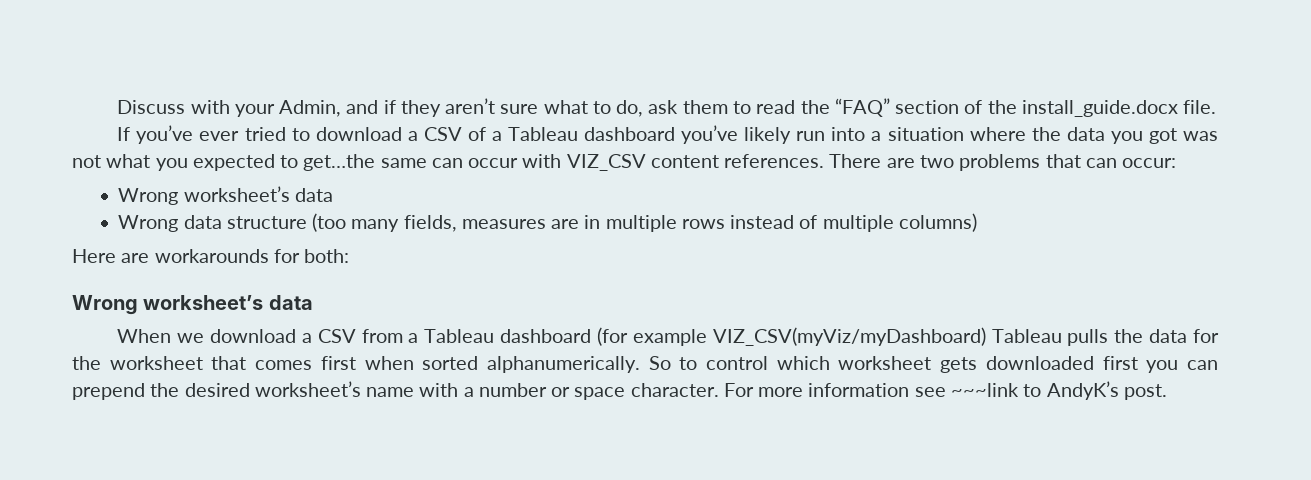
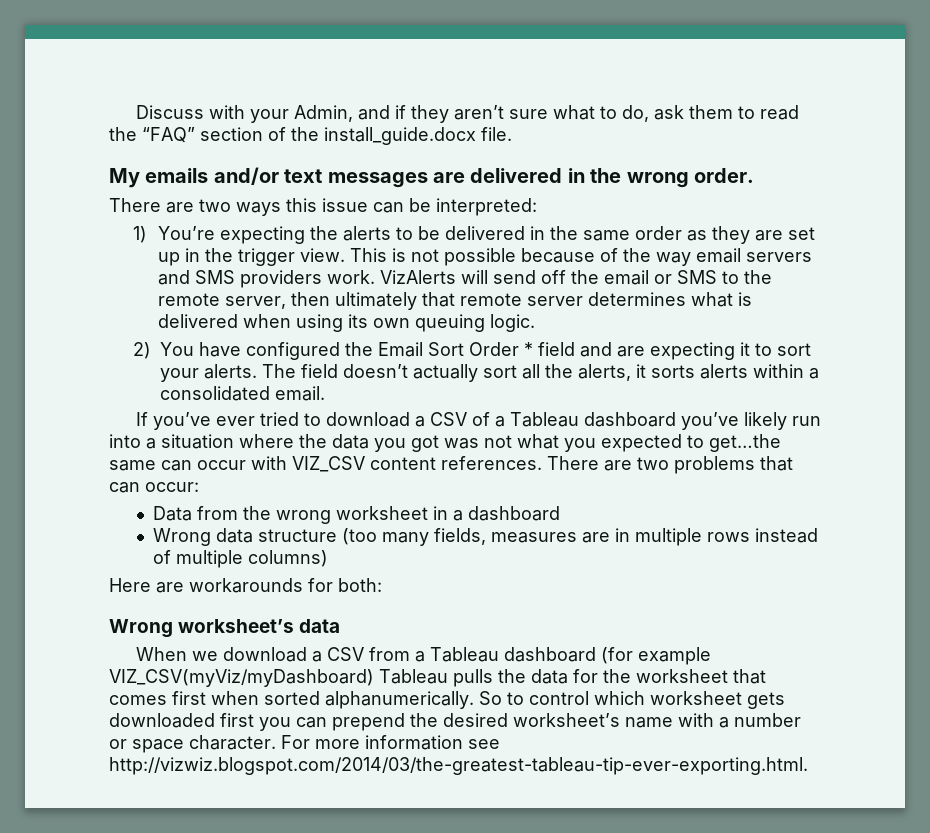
+ My emails and/or text messages are delivered in the wrong order.
+ There are two ways this issue can be interpreted:
+ 1) You’re expecting the alerts to be delivered in the same order as they are set up in the trigger view. This is not possible because of the way email servers and SMS providers work. VizAlerts will send off the email or SMS to the remote server, then ultimately that remote server determines what is delivered when using its own queuing logic.
+ 2) You have configured the Email Sort Order * field and are expecting it to sort your alerts. The field doesn’t actually sort all the alerts, it sorts alerts within a consolidated email.
  There are two problems that can occur:
- Wrong worksheet’s data
+ Data from the wrong worksheet in a dashboard
- For more information see ~~~link to AndyK’s post.
+ For more information see http://vizwiz.blogspot.com/2014/03/the-greatest-tableau-tip-ever-exporting.html.

